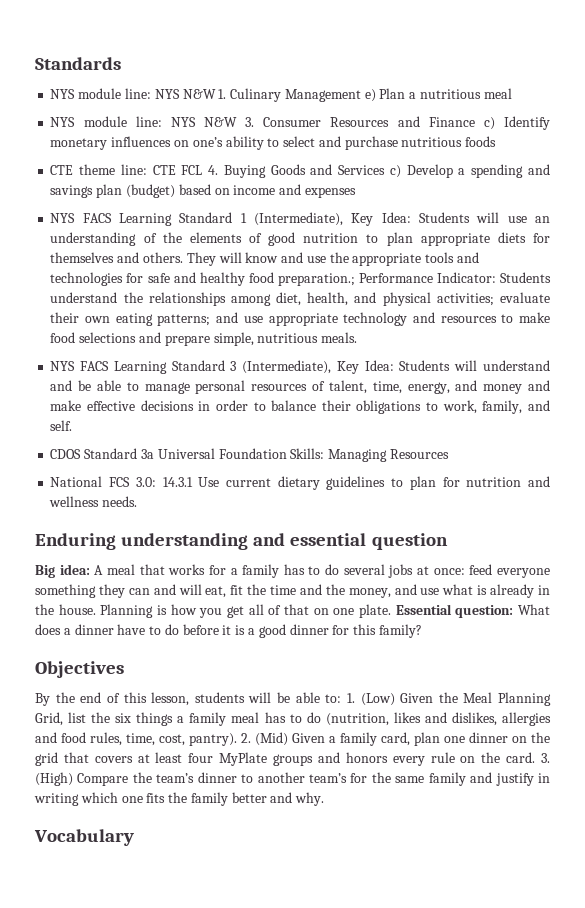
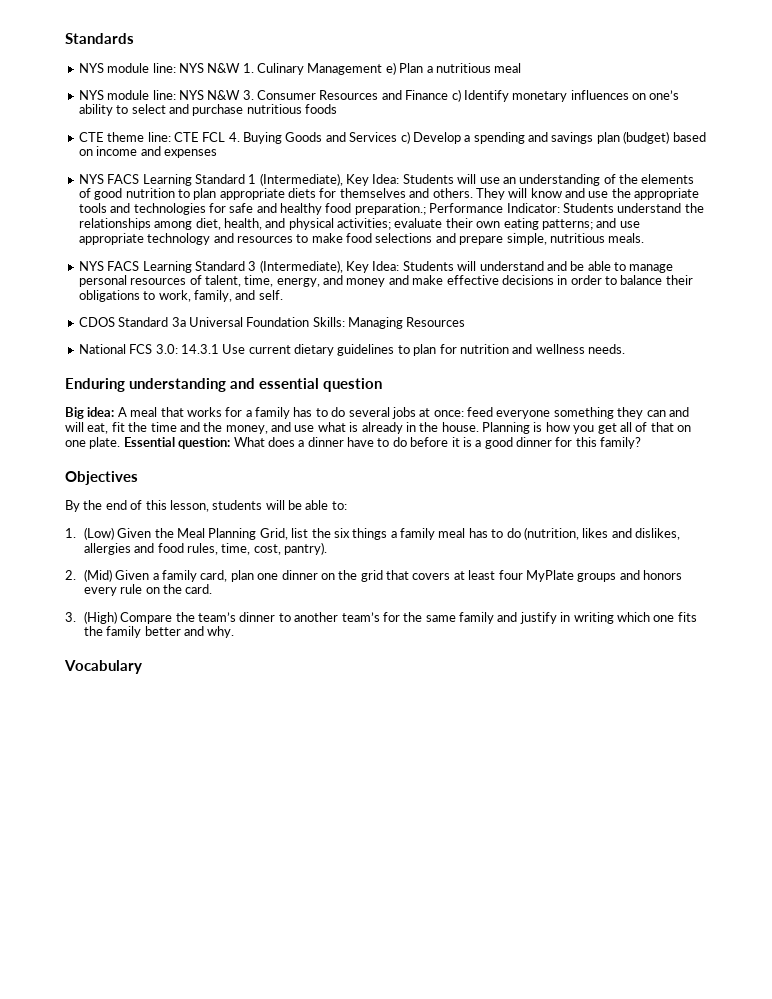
- By the end of this lesson, students will be able to: 1. (Low) Given the Meal Planning Grid, list the six things a family meal has to do (nutrition, likes and dislikes, allergies and food rules, time, cost, pantry). 2. (Mid) Given a family card, plan one dinner on the grid that covers at least four MyPlate groups and honors every rule on the card. 3. (High) Compare the team’s dinner to another team’s for the same family and justify in writing which one fits the family better and why.
+ By the end of this lesson, students will be able to:
+ 1. (Low) Given the Meal Planning Grid, list the six things a family meal has to do (nutrition, likes and dislikes, allergies and food rules, time, cost, pantry).
+ 2. (Mid) Given a family card, plan one dinner on the grid that covers at least four MyPlate groups and honors every rule on the card.
+ 3. (High) Compare the team’s dinner to another team’s for the same family and justify in writing which one fits the family better and why.

